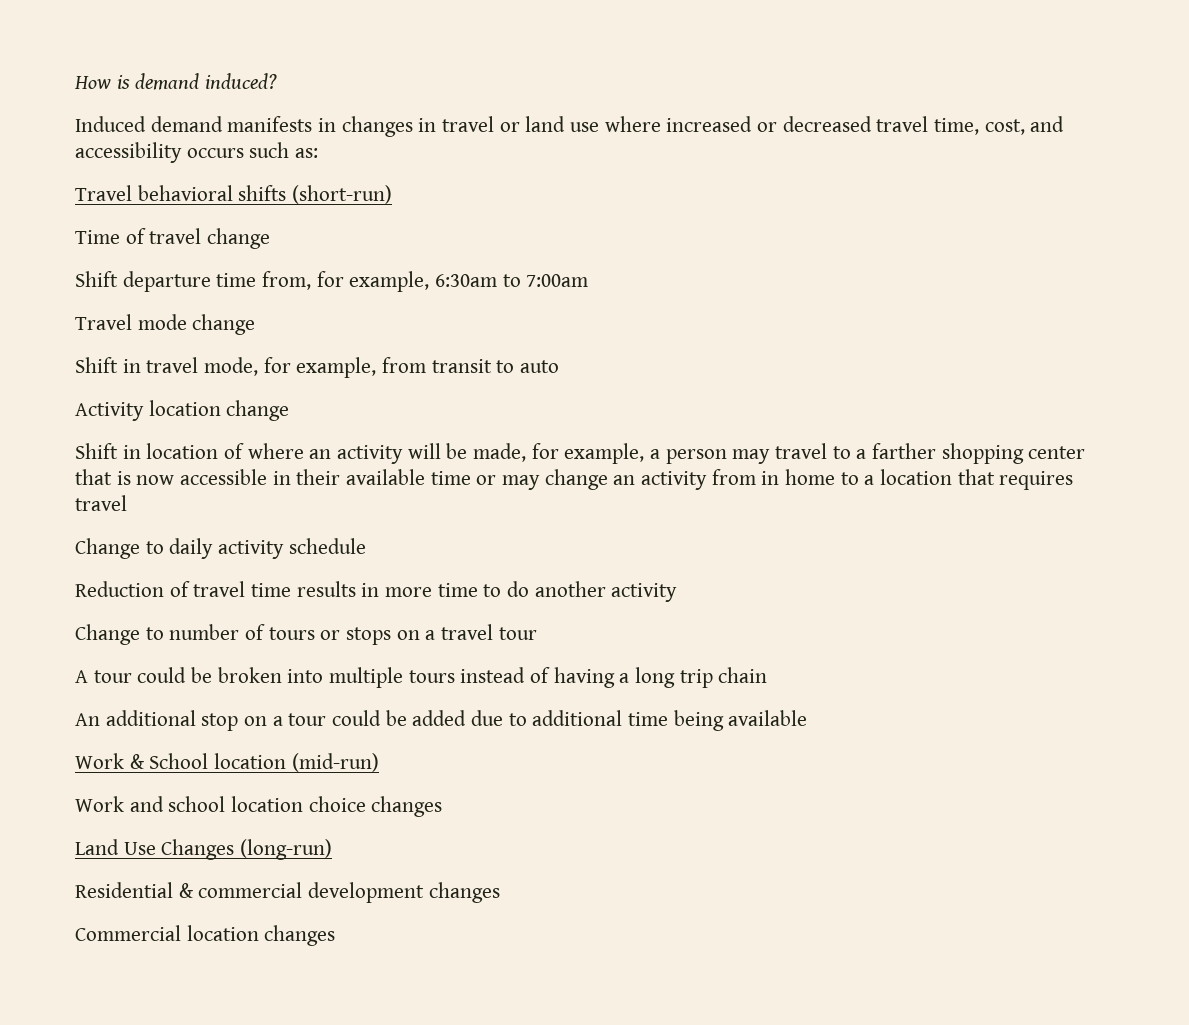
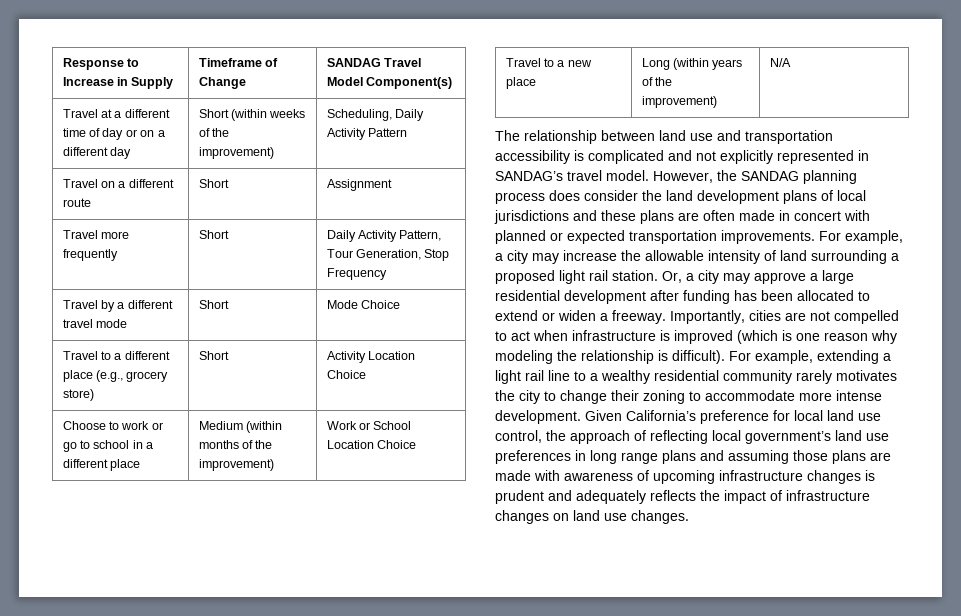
- How is demand induced?
- Induced demand manifests in changes in travel or land use where increased or decreased travel time, cost, and accessibility occurs such as:
- Travel behavioral shifts (short-run)
- Time of travel change
- Shift departure time from, for example, 6:30am to 7:00am
- Travel mode change
- Shift in travel mode, for example, from transit to auto
- Activity location change
- Shift in location of where an activity will be made, for example, a person may travel to a farther shopping center that is now accessible in their available time or may change an activity from in home to a location that requires travel
- Change to daily activity schedule
- Reduction of travel time results in more time to do another activity
- Change to number of tours or stops on a travel tour
- A tour could be broken into multiple tours instead of having a long trip chain
- An additional stop on a tour could be added due to additional time being available
- Work & School location (mid-run)
- Work and school location choice changes
- Land Use Changes (long-run)
- Residential & commercial development changes
- Commercial location changes
+ Response to Increase in Supply | Timeframe of Change | SANDAG Travel Model Component(s)
+ Travel at a different time of day or on a different day | Short (within weeks of the improvement) | Scheduling, Daily Activity Pattern
+ Travel on a different route | Short | Assignment
+ Travel more frequently | Short | Daily Activity Pattern, Tour Generation, Stop Frequency
+ Travel by a different travel mode | Short | Mode Choice
+ Travel to a different place (e.g., grocery store) | Short | Activity Location Choice
+ Choose to work or go to school in a different place | Medium (within months of the improvement) | Work or School Location Choice
+ Travel to a new place | Long (within years of the improvement) | N/A
+ The relationship between land use and transportation accessibility is complicated and not explicitly represented in SANDAG’s travel model. However, the SANDAG planning process does consider the land development plans of local jurisdictions and these plans are often made in concert with planned or expected transportation improvements. For example, a city may increase the allowable intensity of land surrounding a proposed light rail station. Or, a city may approve a large residential development after funding has been allocated to extend or widen a freeway. Importantly, cities are not compelled to act when infrastructure is improved (which is one reason why modeling the relationship is difficult). For example, extending a light rail line to a wealthy residential community rarely motivates the city to change their zoning to accommodate more intense development. Given California’s preference for local land use control, the approach of reflecting local government’s land use preferences in long range plans and assuming those plans are made with awareness of upcoming infrastructure changes is prudent and adequately reflects the impact of infrastructure changes on land use changes.

